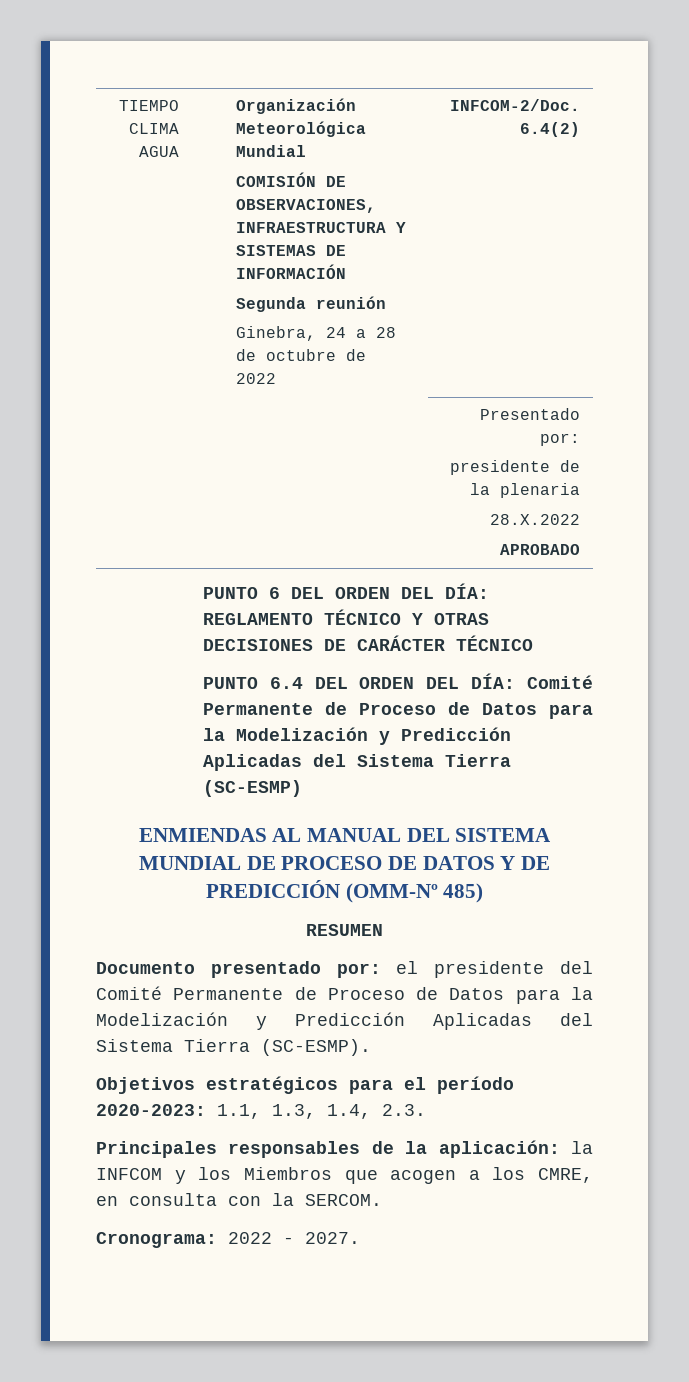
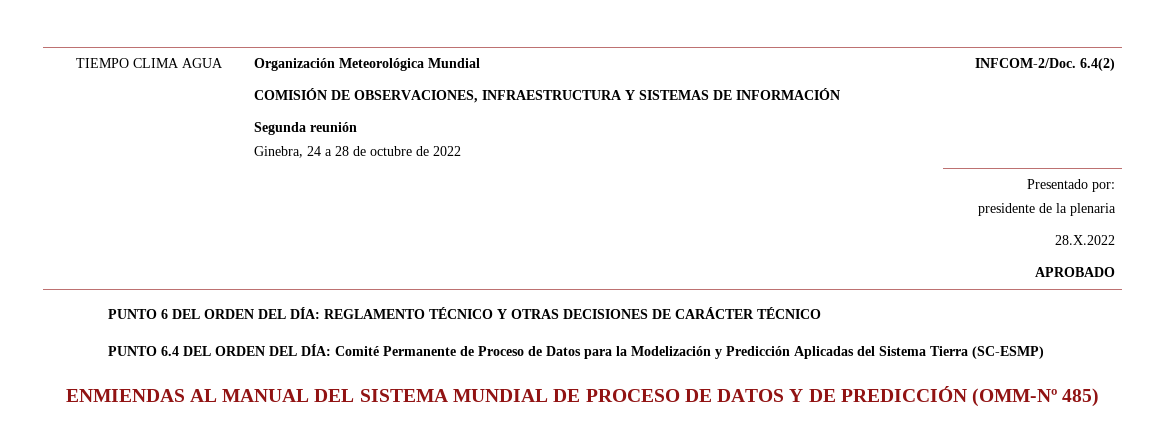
- RESUMEN
- Documento presentado por: el presidente del Comité Permanente de Proceso de Datos para la Modelización y Predicción Aplicadas del Sistema Tierra (SC-ESMP).
- Objetivos estratégicos para el período 2020-2023: 1.1, 1.3, 1.4, 2.3.
- Principales responsables de la aplicación: la INFCOM y los Miembros que acogen a los CMRE, en consulta con la SERCOM.
- Cronograma: 2022 - 2027.

